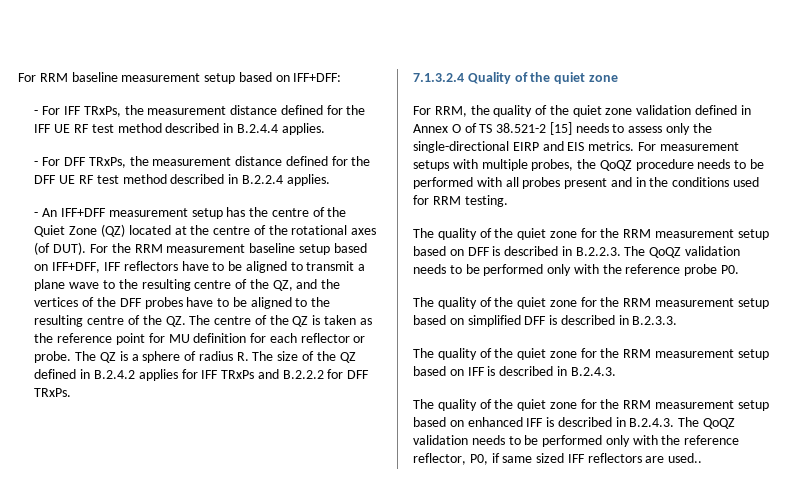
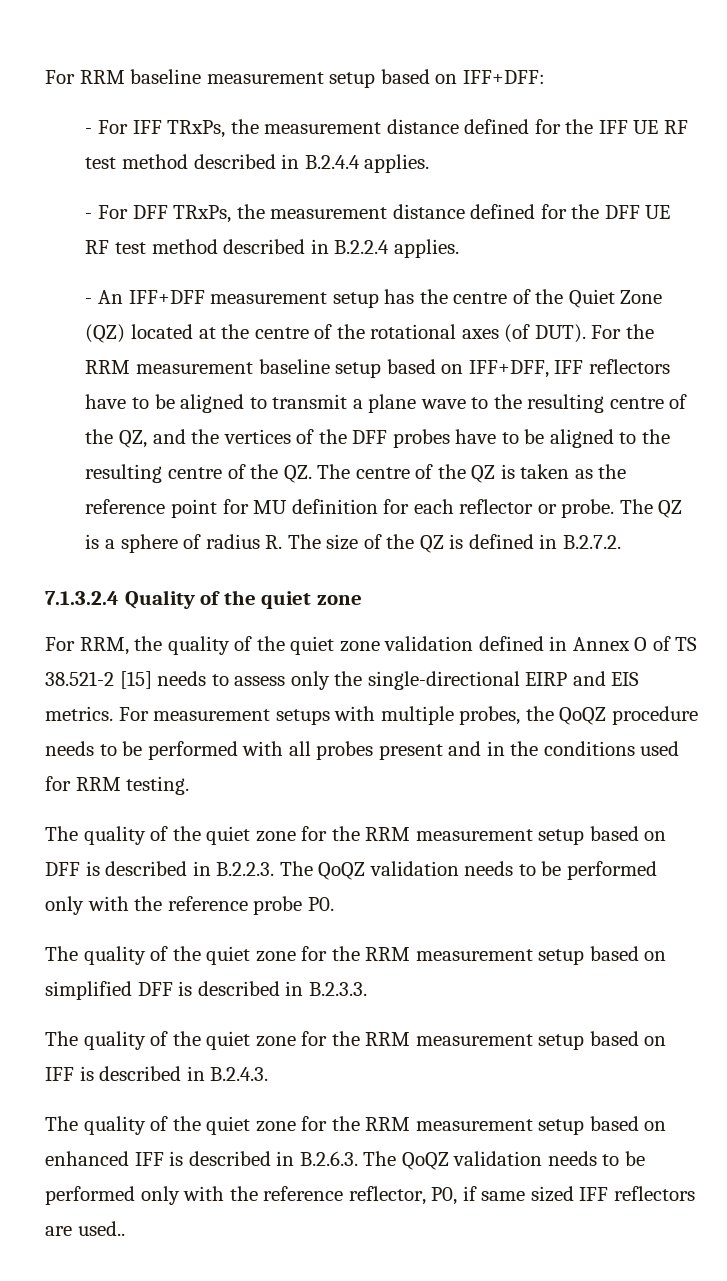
- The QZ is a sphere of radius R. The size of the QZ defined in B.2.4.2 applies for IFF TRxPs and B.2.2.2 for DFF TRxPs.
+ The QZ is a sphere of radius R. The size of the QZ is defined in B.2.7.2.
- The quality of the quiet zone for the RRM measurement setup based on enhanced IFF is described in B.2.4.3. The QoQZ validation needs to be performed only with the reference reflector, P0, if same sized IFF reflectors are used..
+ The quality of the quiet zone for the RRM measurement setup based on enhanced IFF is described in B.2.6.3. The QoQZ validation needs to be performed only with the reference reflector, P0, if same sized IFF reflectors are used..

